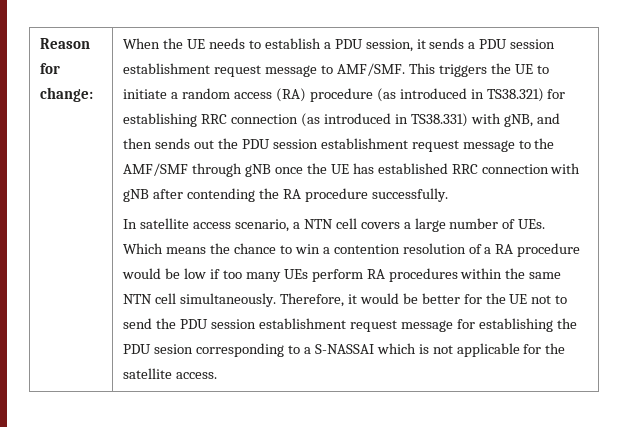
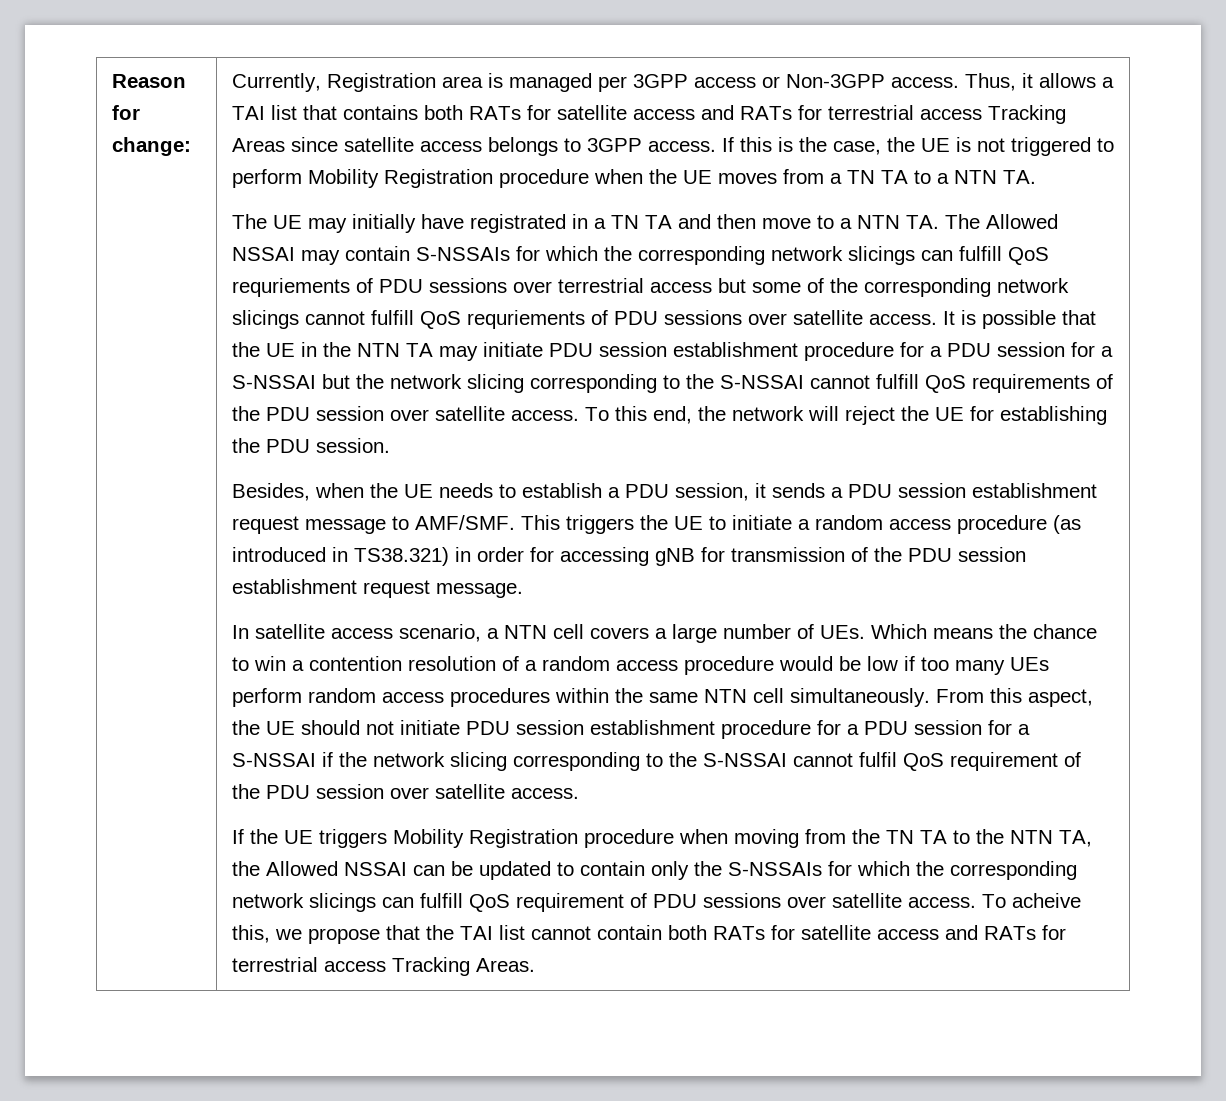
- When the UE needs to establish a PDU session, it sends a PDU session establishment request message to AMF/SMF.
+ Currently, Registration area is managed per 3GPP access or Non-3GPP access. Thus, it allows a TAI list that contains both RATs for satellite access and RATs for terrestrial access Tracking Areas since satellite access belongs to 3GPP access. If this is the case, the UE is not triggered to perform Mobility Registration procedure when the UE moves from a TN TA to a NTN TA.
+ The UE may initially have registrated in a TN TA and then move to a NTN TA. The Allowed NSSAI may contain S-NSSAIs for which the corresponding network slicings can fulfill QoS requriements of PDU sessions over terrestrial access but some of the corresponding network slicings cannot fulfill QoS requriements of PDU sessions over satellite access. It is possible that the UE in the NTN TA may initiate PDU session establishment procedure for a PDU session for a S-NSSAI but the network slicing corresponding to the S-NSSAI cannot fulfill QoS requirements of the PDU session over satellite access. To this end, the network will reject the UE for establishing the PDU session.
+ Besides, when the UE needs to establish a PDU session, it sends a PDU session establishment request message to AMF/SMF.
- This triggers the UE to initiate a random access (RA) procedure (as introduced in TS38.321) for establishing RRC connection (as introduced in TS38.331) with gNB, and then sends out the PDU session establishment request message to the AMF/SMF through gNB once the UE has established RRC connection with gNB after contending the RA procedure successfully.
+ This triggers the UE to initiate a random access procedure (as introduced in TS38.321) in order for accessing gNB for transmission of the PDU session establishment request message.
- In satellite access scenario, a NTN cell covers a large number of UEs. Which means the chance to win a contention resolution of a RA procedure would be low if too many UEs perform RA procedures within the same NTN cell simultaneously.
+ In satellite access scenario, a NTN cell covers a large number of UEs. Which means the chance to win a contention resolution of a random access procedure would be low if too many UEs perform random access procedures within the same NTN cell simultaneously.
- Therefore, it would be better for the UE not to send the PDU session establishment request message for establishing the PDU sesion corresponding to a S-NASSAI which is not applicable for the satellite access.
+ From this aspect, the UE should not initiate PDU session establishment procedure for a PDU session for a S-NSSAI if the network slicing corresponding to the S-NSSAI cannot fulfil QoS requirement of the PDU session over satellite access.
+ If the UE triggers Mobility Registration procedure when moving from the TN TA to the NTN TA, the Allowed NSSAI can be updated to contain only the S-NSSAIs for which the corresponding network slicings can fulfill QoS requirement of PDU sessions over satellite access. To acheive this, we propose that the TAI list cannot contain both RATs for satellite access and RATs for terrestrial access Tracking Areas.

